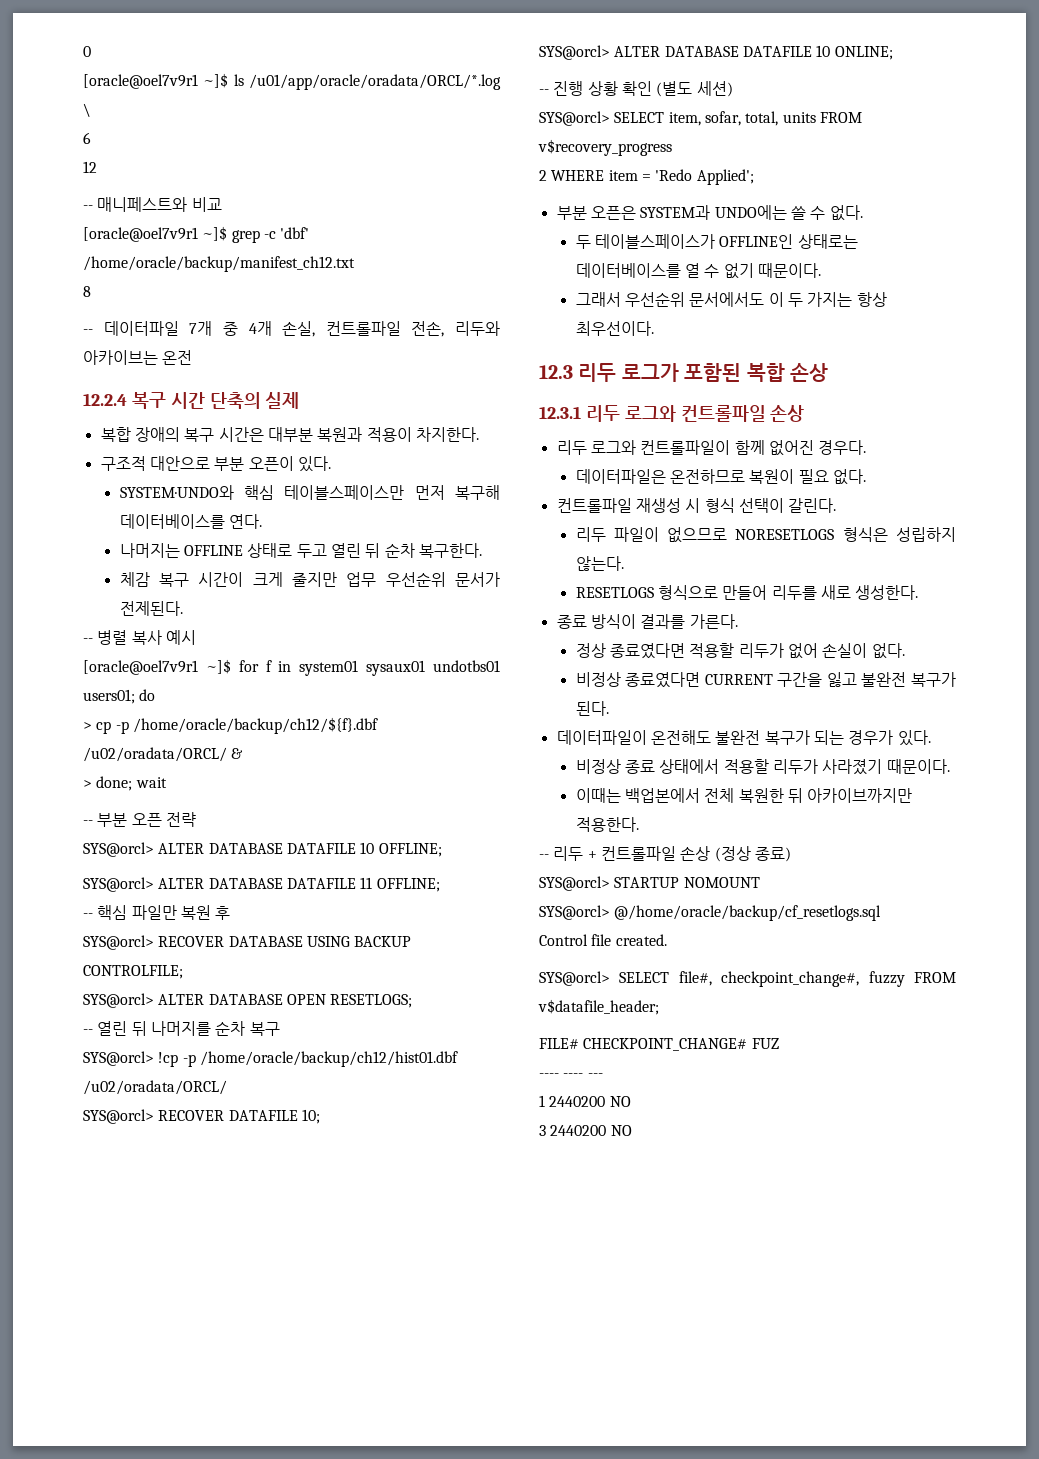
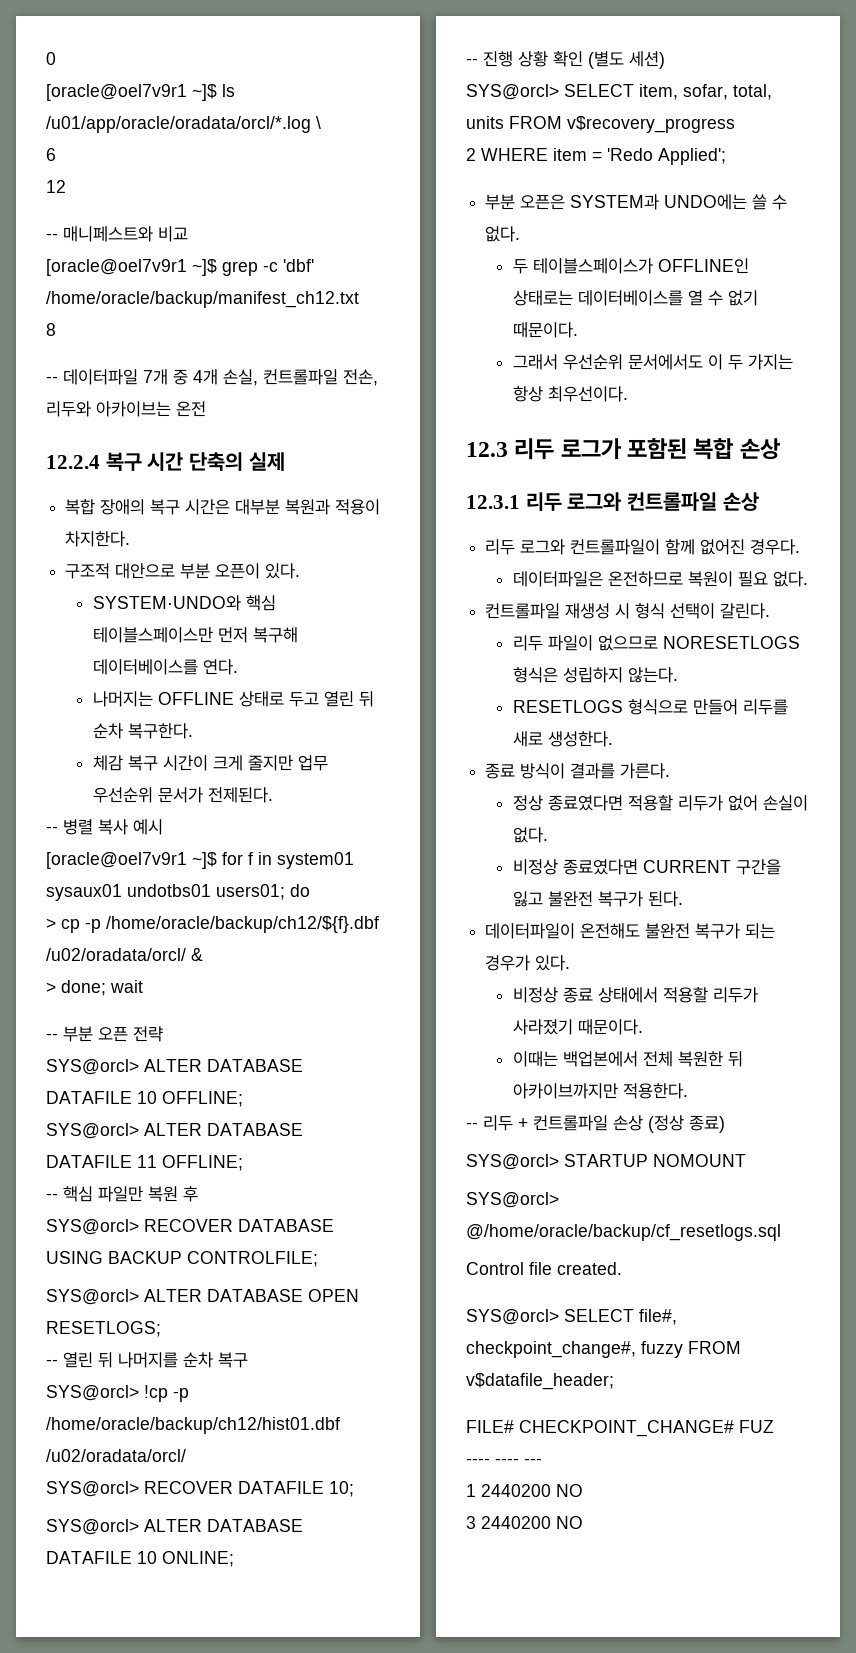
- [oracle@oel7v9r1 ~]$ ls /u01/app/oracle/oradata/ORCL/*.log \
+ [oracle@oel7v9r1 ~]$ ls /u01/app/oracle/oradata/orcl/*.log \
- > cp -p /home/oracle/backup/ch12/${f}.dbf /u02/oradata/ORCL/ &
+ > cp -p /home/oracle/backup/ch12/${f}.dbf /u02/oradata/orcl/ &
- SYS@orcl> !cp -p /home/oracle/backup/ch12/hist01.dbf /u02/oradata/ORCL/
+ SYS@orcl> !cp -p /home/oracle/backup/ch12/hist01.dbf /u02/oradata/orcl/

